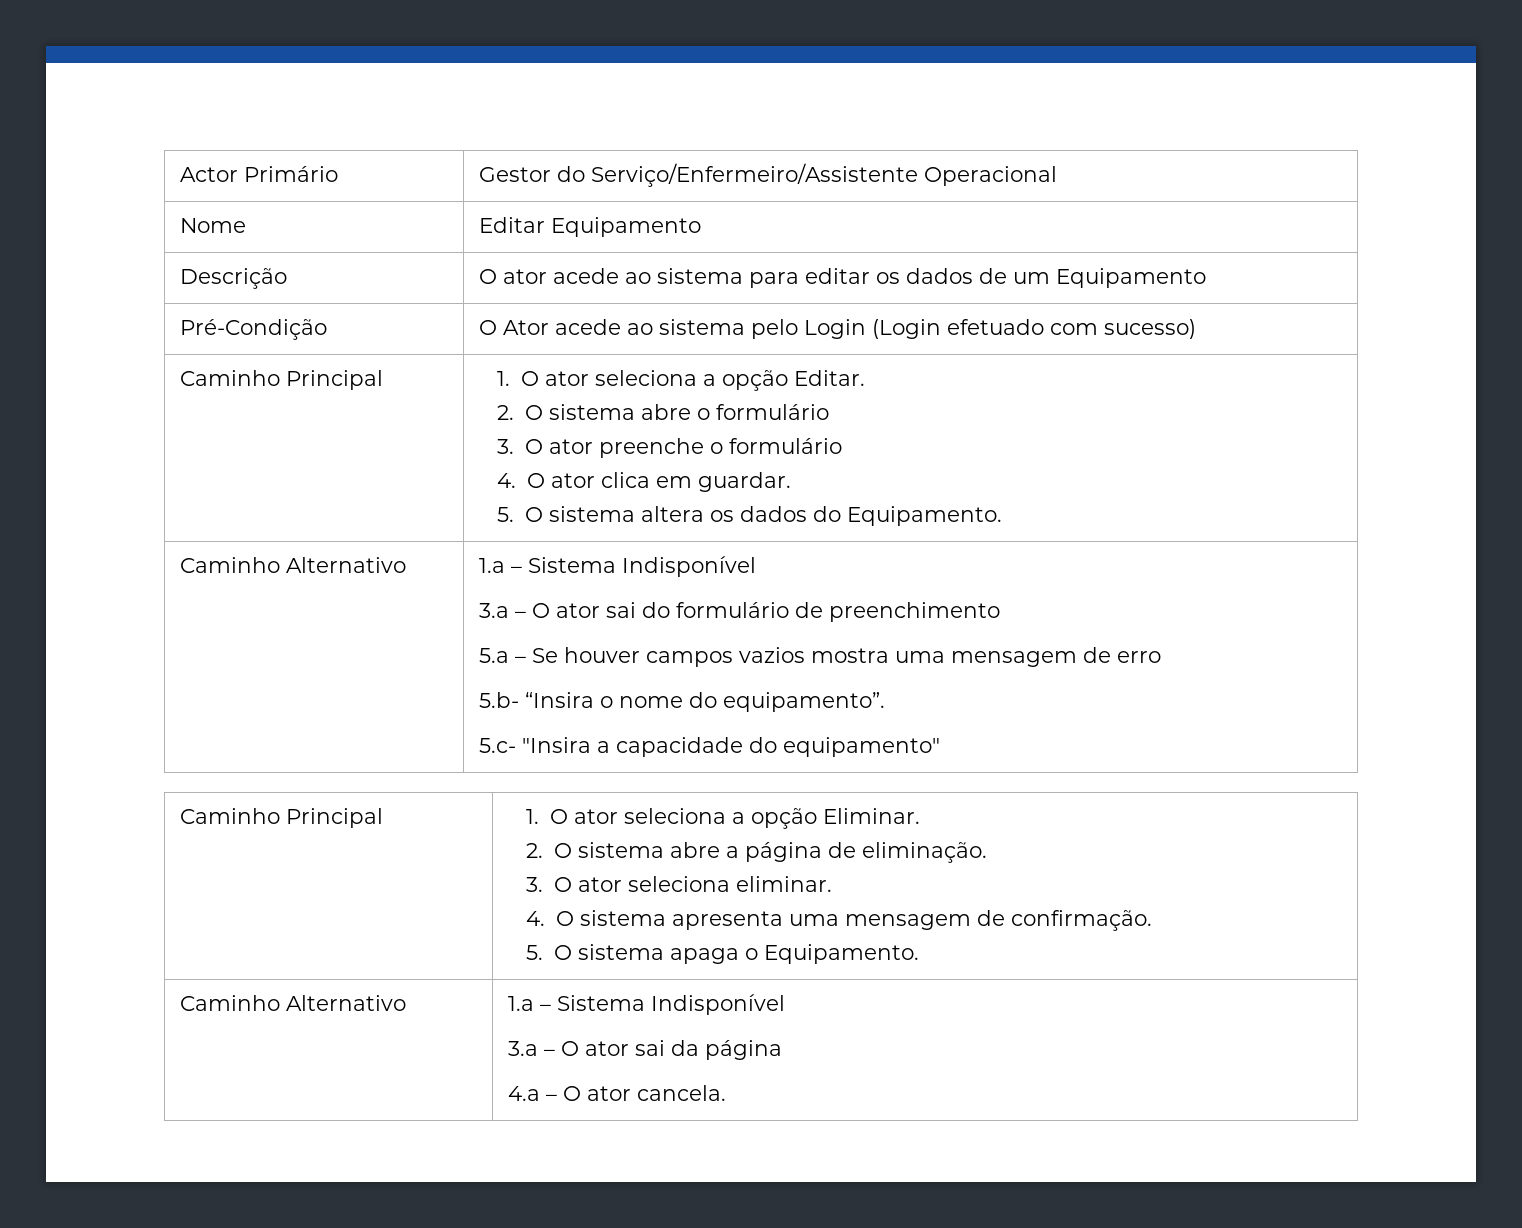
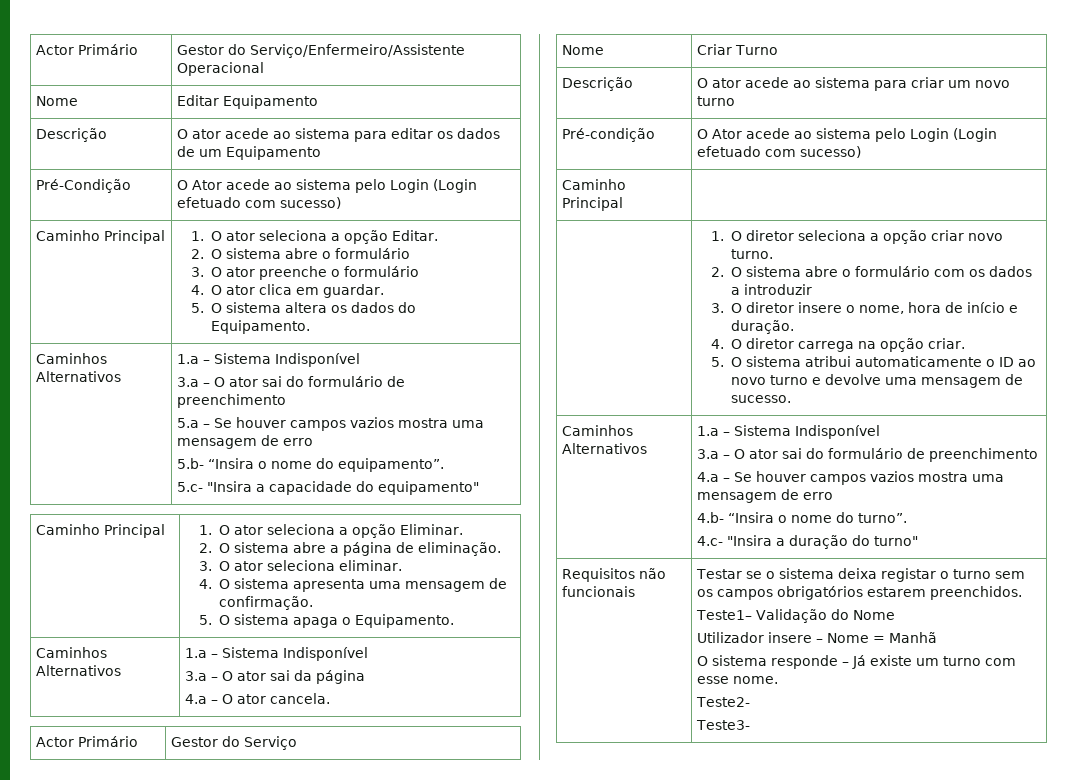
  Caminho Principal | 1. O ator seleciona a opção Editar.
  2. O sistema abre o formulário
  3. O ator preenche o formulário
  4. O ator clica em guardar.
  5. O sistema altera os dados do Equipamento.
- Caminho Alternativo | 1.a – Sistema Indisponível
+ Caminhos Alternativos | 1.a – Sistema Indisponível
  Caminho Principal | 1. O ator seleciona a opção Eliminar.
  2. O sistema abre a página de eliminação.
  3. O ator seleciona eliminar.
  4. O sistema apresenta uma mensagem de confirmação.
  5. O sistema apaga o Equipamento.
- Caminho Alternativo | 1.a – Sistema Indisponível
+ Caminhos Alternativos | 1.a – Sistema Indisponível
+ Actor Primário | Gestor do Serviço
+ Nome | Criar Turno
+ Descrição | O ator acede ao sistema para criar um novo turno
+ Pré-condição | O Ator acede ao sistema pelo Login (Login efetuado com sucesso)
+ Caminho Principal |
+ | 1. O diretor seleciona a opção criar novo turno.
+ 2. O sistema abre o formulário com os dados a introduzir
+ 3. O diretor insere o nome, hora de início e duração.
+ 4. O diretor carrega na opção criar.
+ 5. O sistema atribui automaticamente o ID ao novo turno e devolve uma mensagem de sucesso.
+ Caminhos Alternativos | 1.a – Sistema Indisponível
+ 3.a – O ator sai do formulário de preenchimento
+ 4.a – Se houver campos vazios mostra uma mensagem de erro
+ 4.b- “Insira o nome do turno”.
+ 4.c- "Insira a duração do turno"
+ Requisitos não funcionais | Testar se o sistema deixa registar o turno sem os campos obrigatórios estarem preenchidos.
+ Teste1– Validação do Nome
+ Utilizador insere – Nome = Manhã
+ O sistema responde – Já existe um turno com esse nome.
+ Teste2-
+ Teste3-

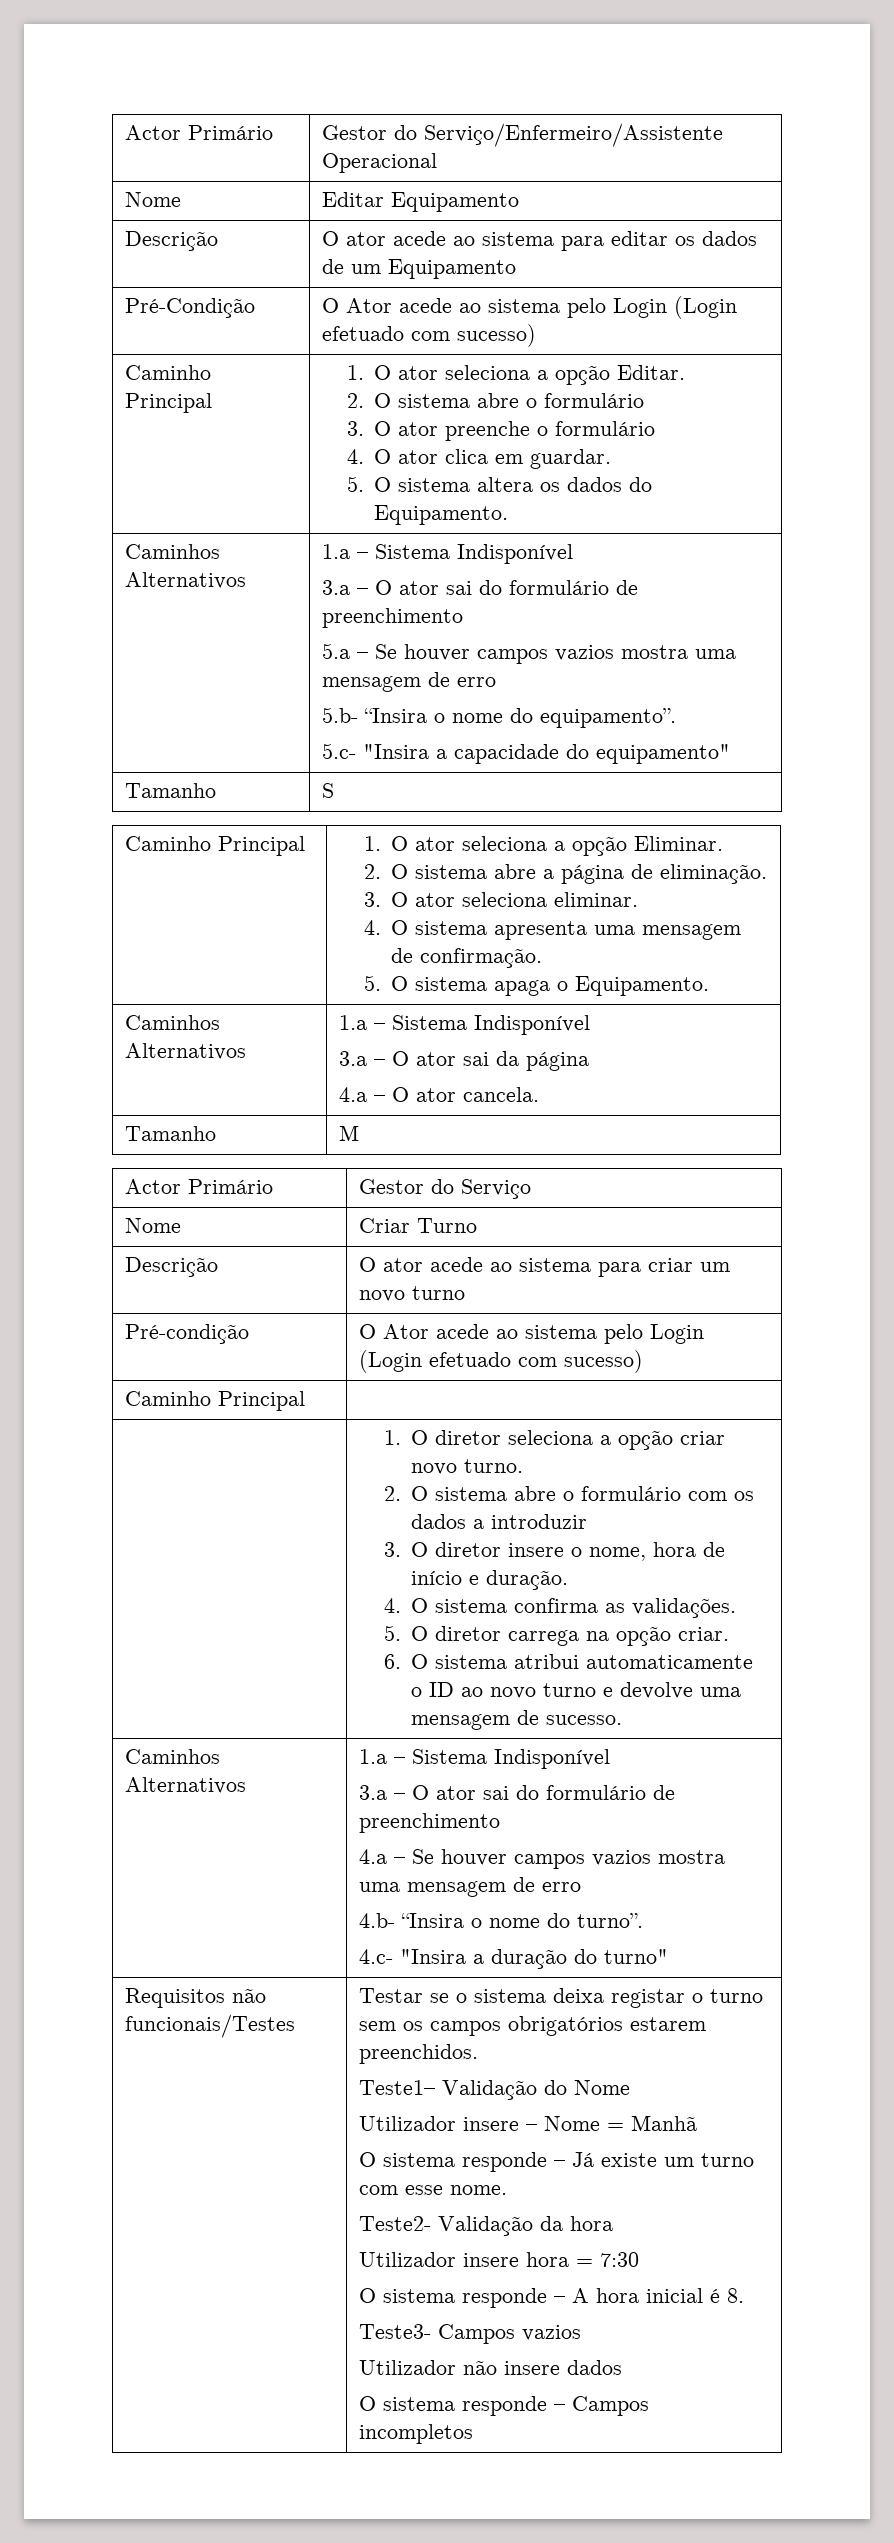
+ Tamanho | S
+ Tamanho | M
- 4. O diretor carrega na opção criar.
+ 4. O sistema confirma as validações.
+ 5. O diretor carrega na opção criar.
- 5. O sistema atribui automaticamente o ID ao novo turno e devolve uma mensagem de sucesso.
+ 6. O sistema atribui automaticamente o ID ao novo turno e devolve uma mensagem de sucesso.
- Requisitos não funcionais
+ Requisitos não funcionais/Testes
- Teste2-
- Teste3-
+ Teste2- Validação da hora
+ Utilizador insere hora = 7:30
+ O sistema responde – A hora inicial é 8.
+ Teste3- Campos vazios
+ Utilizador não insere dados
+ O sistema responde – Campos incompletos

